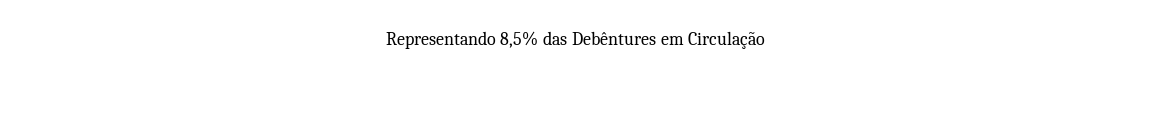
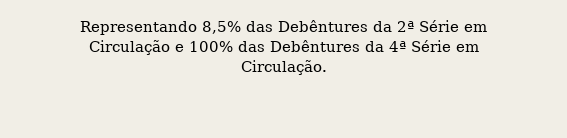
- Representando 8,5% das Debêntures em Circulação
+ Representando 8,5% das Debêntures da 2ª Série em Circulação e 100% das Debêntures da 4ª Série em Circulação.

